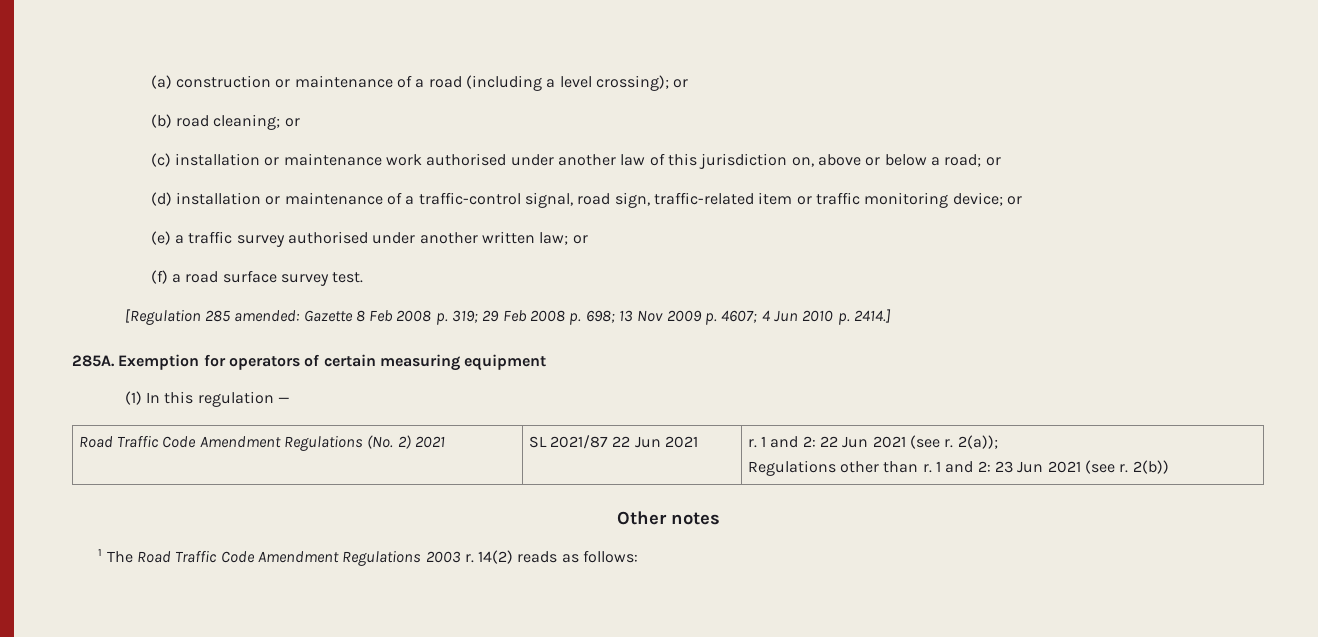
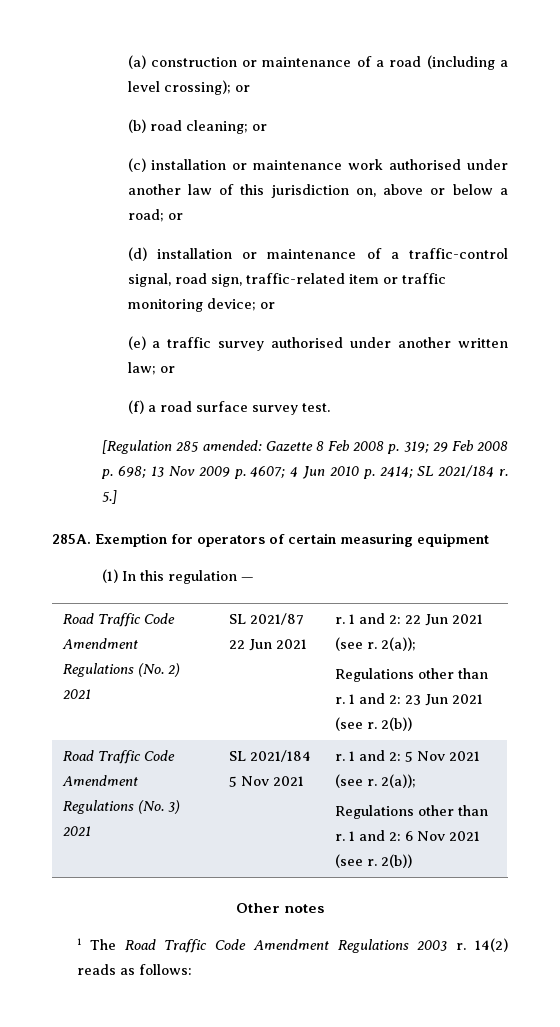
- [Regulation 285 amended: Gazette 8 Feb 2008 p. 319; 29 Feb 2008 p. 698; 13 Nov 2009 p. 4607; 4 Jun 2010 p. 2414.]
+ [Regulation 285 amended: Gazette 8 Feb 2008 p. 319; 29 Feb 2008 p. 698; 13 Nov 2009 p. 4607; 4 Jun 2010 p. 2414; SL 2021/184 r. 5.]
+ Road Traffic Code Amendment Regulations (No. 3) 2021 | SL 2021/184 5 Nov 2021 | r. 1 and 2: 5 Nov 2021 (see r. 2(a));
+ Regulations other than r. 1 and 2: 6 Nov 2021 (see r. 2(b))

